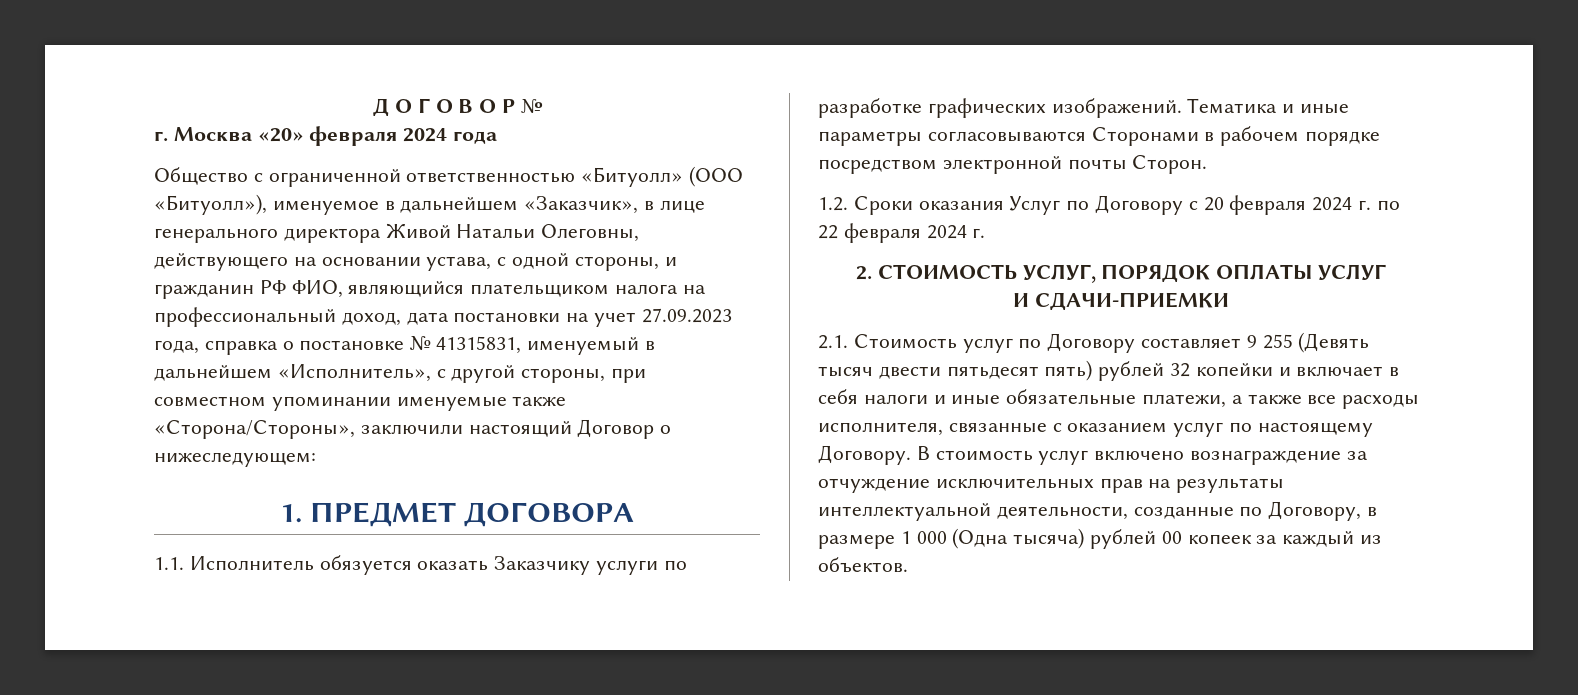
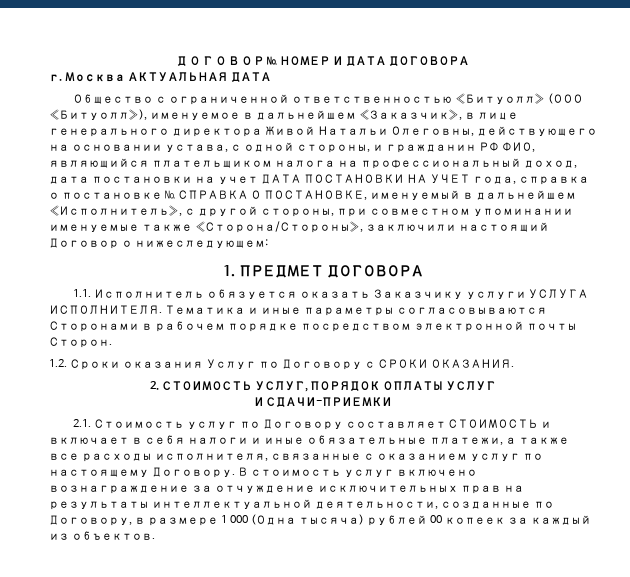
- Д О Г О В О Р №
- г. Москва «20» февраля 2024 года
+ Д О Г О В О Р № НОМЕР И ДАТА ДОГОВОРА
+ г. Москва АКТУАЛЬНАЯ ДАТА
- Общество с ограниченной ответственностью «Битуолл» (ООО «Битуолл»), именуемое в дальнейшем «Заказчик», в лице генерального директора Живой Натальи Олеговны, действующего на основании устава, с одной стороны, и гражданин РФ ФИО, являющийся плательщиком налога на профессиональный доход, дата постановки на учет 27.09.2023 года, справка о постановке № 41315831, именуемый в дальнейшем «Исполнитель», с другой стороны, при совместном упоминании именуемые также «Сторона/Стороны», заключили настоящий Договор о нижеследующем:
+ Общество с ограниченной ответственностью «Битуолл» (ООО «Битуолл»), именуемое в дальнейшем «Заказчик», в лице генерального директора Живой Натальи Олеговны, действующего на основании устава, с одной стороны, и гражданин РФ ФИО, являющийся плательщиком налога на профессиональный доход, дата постановки на учет ДАТА ПОСТАНОВКИ НА УЧЕТ года, справка о постановке № СПРАВКА О ПОСТАНОВКЕ, именуемый в дальнейшем «Исполнитель», с другой стороны, при совместном упоминании именуемые также «Сторона/Стороны», заключили настоящий Договор о нижеследующем:
- 1.1. Исполнитель обязуется оказать Заказчику услуги по разработке графических изображений.
+ 1.1. Исполнитель обязуется оказать Заказчику услуги УСЛУГА ИСПОЛНИТЕЛЯ.
- 1.2. Сроки оказания Услуг по Договору с 20 февраля 2024 г. по 22 февраля 2024 г.
+ 1.2. Сроки оказания Услуг по Договору с СРОКИ ОКАЗАНИЯ.
- 2.1. Стоимость услуг по Договору составляет 9 255 (Девять тысяч двести пятьдесят пять) рублей 32 копейки и включает в себя налоги и иные обязательные платежи, а также все расходы исполнителя, связанные с оказанием услуг по настоящему Договору.
+ 2.1. Стоимость услуг по Договору составляет СТОИМОСТЬ и включает в себя налоги и иные обязательные платежи, а также все расходы исполнителя, связанные с оказанием услуг по настоящему Договору.

